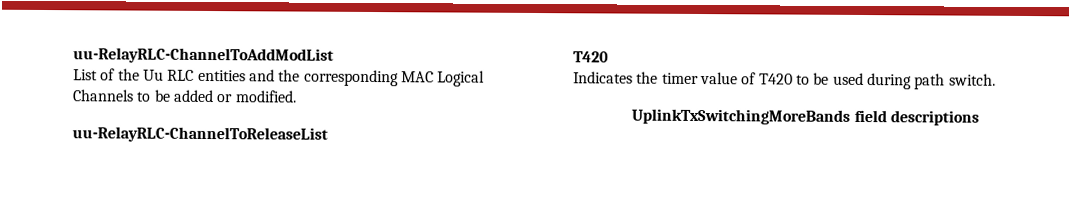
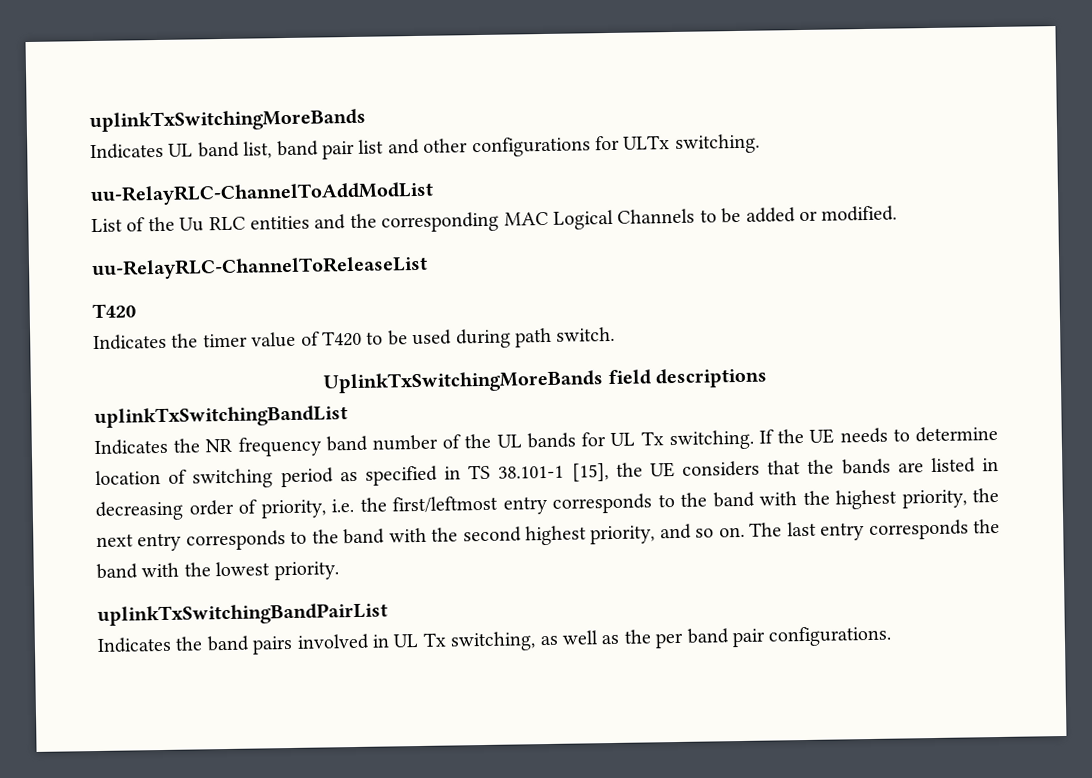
+ uplinkTxSwitchingMoreBands
+ Indicates UL band list, band pair list and other configurations for ULTx switching.
+ uplinkTxSwitchingBandList
+ Indicates the NR frequency band number of the UL bands for UL Tx switching. If the UE needs to determine location of switching period as specified in TS 38.101-1 [15], the UE considers that the bands are listed in decreasing order of priority, i.e. the first/leftmost entry corresponds to the band with the highest priority, the next entry corresponds to the band with the second highest priority, and so on. The last entry corresponds the band with the lowest priority.
+ uplinkTxSwitchingBandPairList
+ Indicates the band pairs involved in UL Tx switching, as well as the per band pair configurations.

